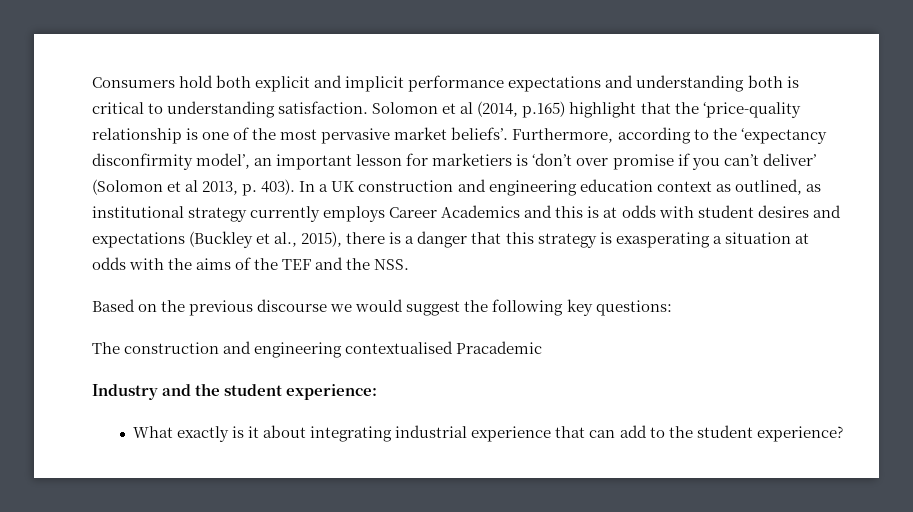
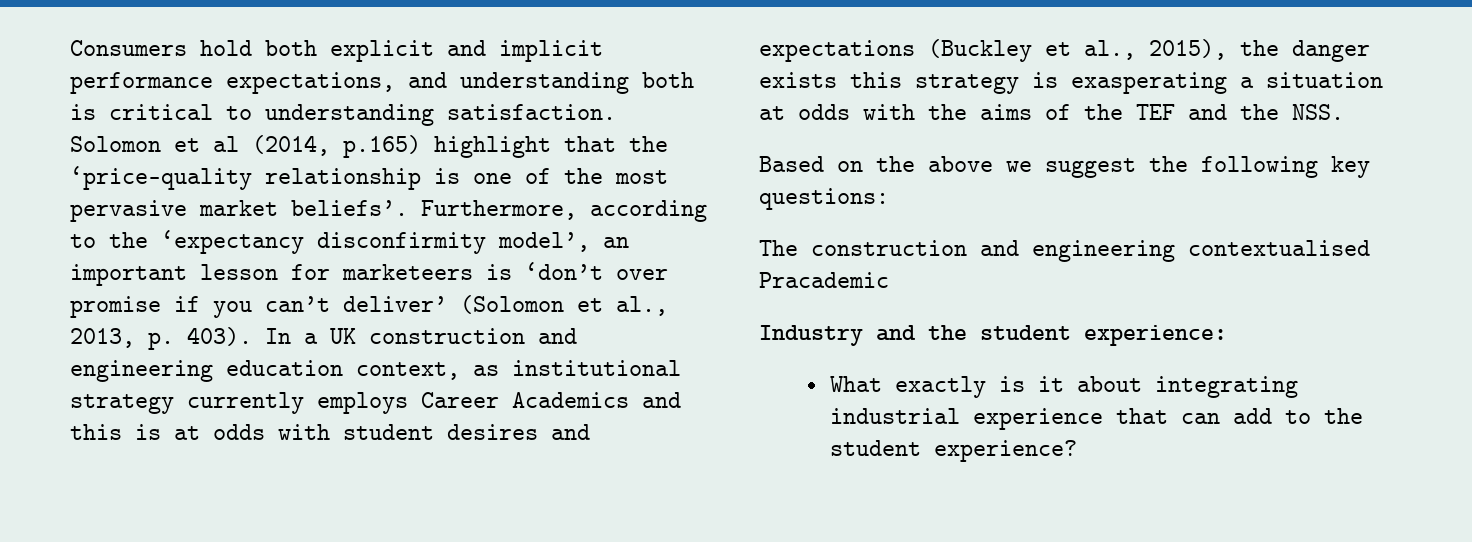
- Consumers hold both explicit and implicit performance expectations and understanding both is critical to understanding satisfaction.
+ Consumers hold both explicit and implicit performance expectations, and understanding both is critical to understanding satisfaction.
- Furthermore, according to the ‘expectancy disconfirmity model’, an important lesson for marketiers is ‘don’t over promise if you can’t deliver’ (Solomon et al 2013, p. 403).
+ Furthermore, according to the ‘expectancy disconfirmity model’, an important lesson for marketeers is ‘don’t over promise if you can’t deliver’ (Solomon et al., 2013, p. 403).
- In a UK construction and engineering education context as outlined, as institutional strategy currently employs Career Academics and this is at odds with student desires and expectations (Buckley et al., 2015), there is a danger that this strategy is exasperating a situation at odds with the aims of the TEF and the NSS.
+ In a UK construction and engineering education context, as institutional strategy currently employs Career Academics and this is at odds with student desires and expectations (Buckley et al., 2015), the danger exists this strategy is exasperating a situation at odds with the aims of the TEF and the NSS.
- Based on the previous discourse we would suggest the following key questions:
+ Based on the above we suggest the following key questions:

